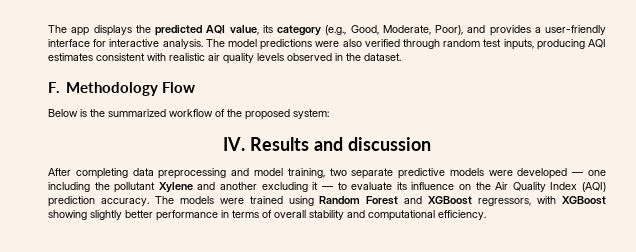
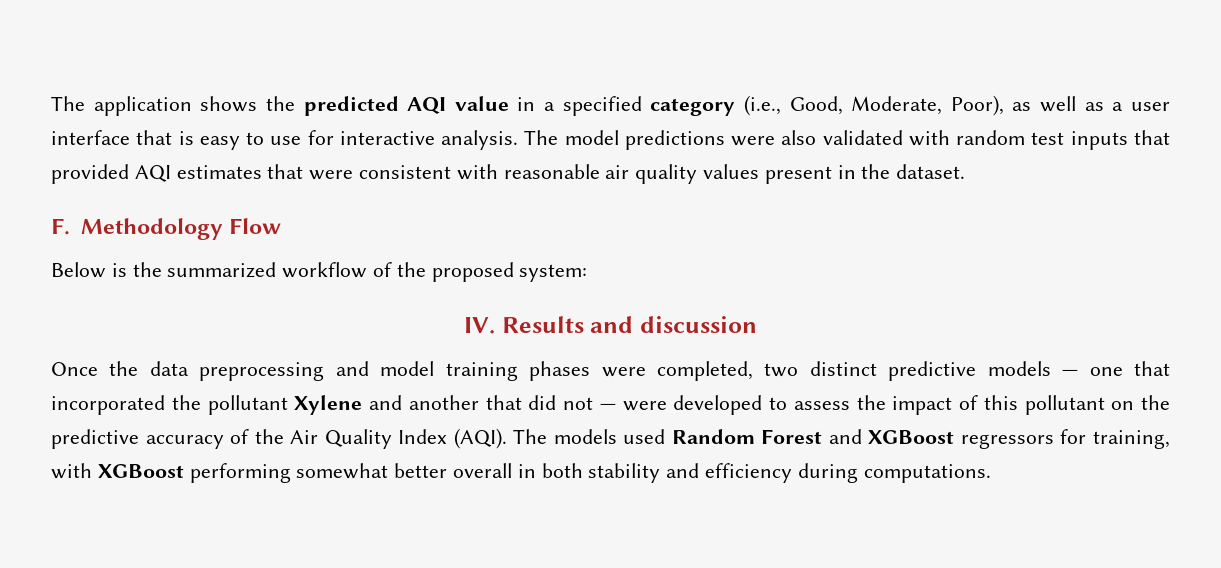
- The app displays the predicted AQI value, its category (e.g., Good, Moderate, Poor), and provides a user-friendly interface for interactive analysis.
+ The application shows the predicted AQI value in a specified category (i.e., Good, Moderate, Poor), as well as a user interface that is easy to use for interactive analysis.
- The model predictions were also verified through random test inputs, producing AQI estimates consistent with realistic air quality levels observed in the dataset.
+ The model predictions were also validated with random test inputs that provided AQI estimates that were consistent with reasonable air quality values present in the dataset.
- After completing data preprocessing and model training, two separate predictive models were developed — one including the pollutant Xylene and another excluding it — to evaluate its influence on the Air Quality Index (AQI) prediction accuracy. The models were trained using Random Forest and XGBoost regressors, with XGBoost showing slightly better performance in terms of overall stability and computational efficiency.
+ Once the data preprocessing and model training phases were completed, two distinct predictive models — one that incorporated the pollutant Xylene and another that did not — were developed to assess the impact of this pollutant on the predictive accuracy of the Air Quality Index (AQI). The models used Random Forest and XGBoost regressors for training, with XGBoost performing somewhat better overall in both stability and efficiency during computations.

